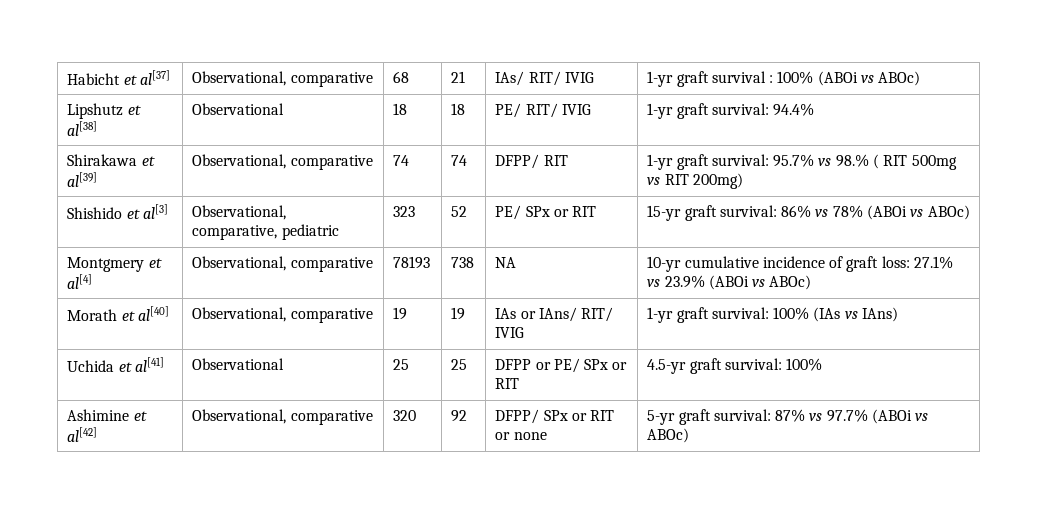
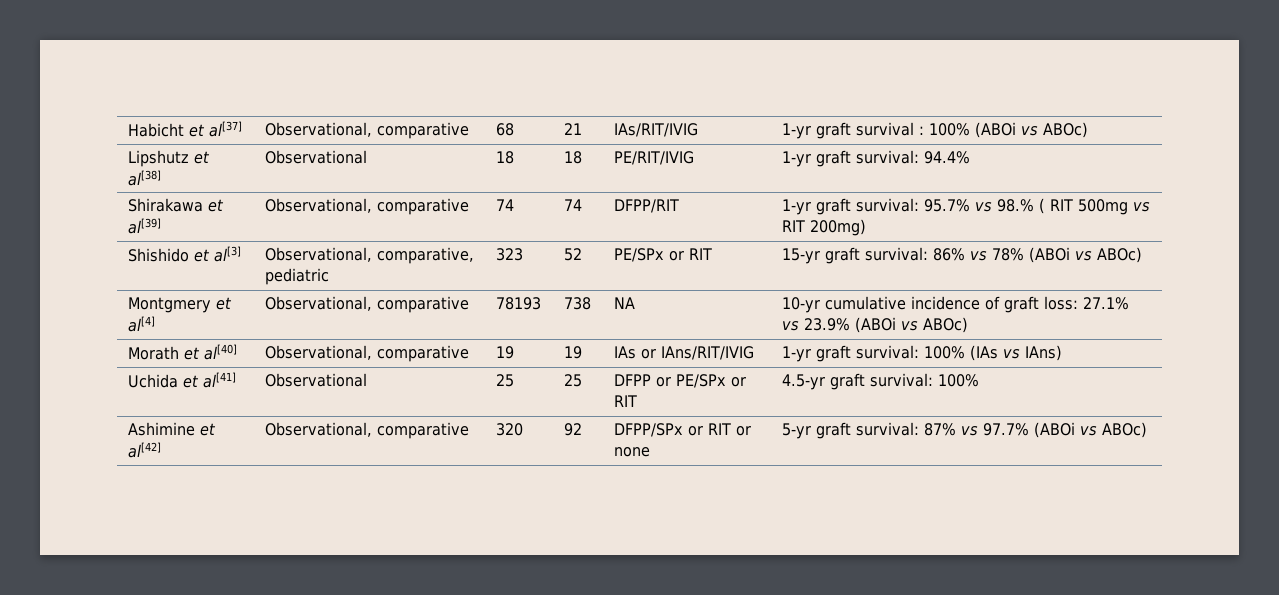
- Habicht et al[37] | Observational, comparative | 68 | 21 | IAs/ RIT/ IVIG | 1-yr graft survival : 100% (ABOi vs ABOc)
+ Habicht et al[37] | Observational, comparative | 68 | 21 | IAs/RIT/IVIG | 1-yr graft survival : 100% (ABOi vs ABOc)
- Lipshutz et al[38] | Observational | 18 | 18 | PE/ RIT/ IVIG | 1-yr graft survival: 94.4%
+ Lipshutz et al[38] | Observational | 18 | 18 | PE/RIT/IVIG | 1-yr graft survival: 94.4%
- Shirakawa et al[39] | Observational, comparative | 74 | 74 | DFPP/ RIT | 1-yr graft survival: 95.7% vs 98.% ( RIT 500mg vs RIT 200mg)
+ Shirakawa et al[39] | Observational, comparative | 74 | 74 | DFPP/RIT | 1-yr graft survival: 95.7% vs 98.% ( RIT 500mg vs RIT 200mg)
- Shishido et al[3] | Observational, comparative, pediatric | 323 | 52 | PE/ SPx or RIT | 15-yr graft survival: 86% vs 78% (ABOi vs ABOc)
+ Shishido et al[3] | Observational, comparative, pediatric | 323 | 52 | PE/SPx or RIT | 15-yr graft survival: 86% vs 78% (ABOi vs ABOc)
- Morath et al[40] | Observational, comparative | 19 | 19 | IAs or IAns/ RIT/ IVIG | 1-yr graft survival: 100% (IAs vs IAns)
+ Morath et al[40] | Observational, comparative | 19 | 19 | IAs or IAns/RIT/IVIG | 1-yr graft survival: 100% (IAs vs IAns)
- Uchida et al[41] | Observational | 25 | 25 | DFPP or PE/ SPx or RIT | 4.5-yr graft survival: 100%
+ Uchida et al[41] | Observational | 25 | 25 | DFPP or PE/SPx or RIT | 4.5-yr graft survival: 100%
- Ashimine et al[42] | Observational, comparative | 320 | 92 | DFPP/ SPx or RIT or none | 5-yr graft survival: 87% vs 97.7% (ABOi vs ABOc)
+ Ashimine et al[42] | Observational, comparative | 320 | 92 | DFPP/SPx or RIT or none | 5-yr graft survival: 87% vs 97.7% (ABOi vs ABOc)

